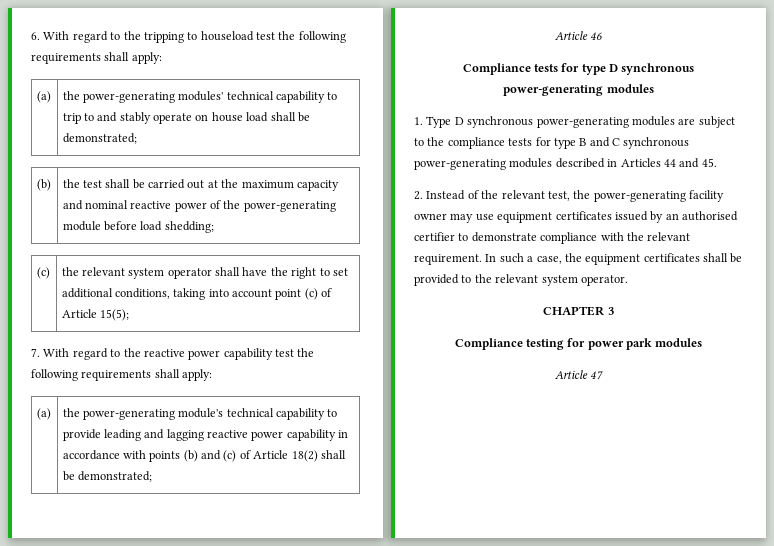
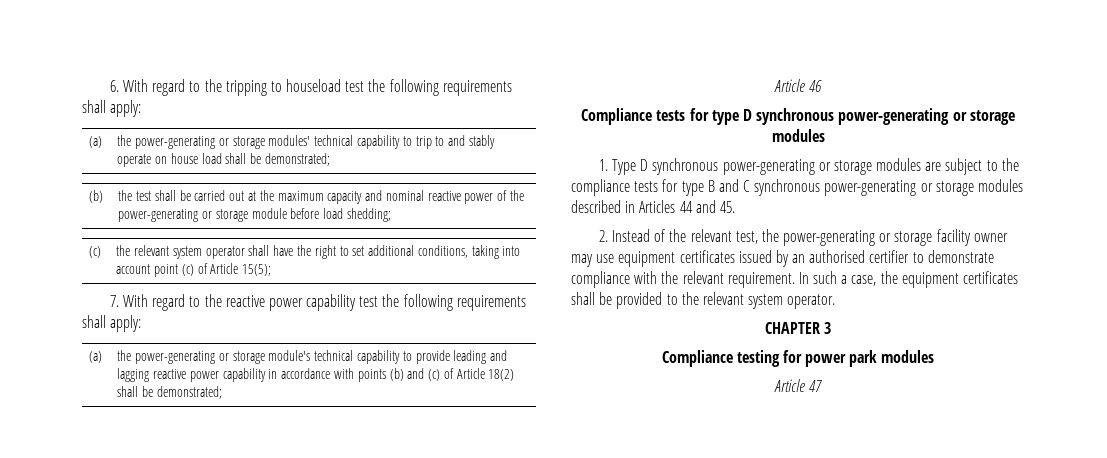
- (a) | the power-generating modules' technical capability to trip to and stably operate on house load shall be demonstrated;
+ (a) | the power-generating or storage modules' technical capability to trip to and stably operate on house load shall be demonstrated;
- (b) | the test shall be carried out at the maximum capacity and nominal reactive power of the power-generating module before load shedding;
+ (b) | the test shall be carried out at the maximum capacity and nominal reactive power of the power-generating or storage module before load shedding;
- (a) | the power-generating module's technical capability to provide leading and lagging reactive power capability in accordance with points (b) and (c) of Article 18(2) shall be demonstrated;
+ (a) | the power-generating or storage module's technical capability to provide leading and lagging reactive power capability in accordance with points (b) and (c) of Article 18(2) shall be demonstrated;
- Compliance tests for type D synchronous power-generating modules
+ Compliance tests for type D synchronous power-generating or storage modules
- 1. Type D synchronous power-generating modules are subject to the compliance tests for type B and C synchronous power-generating modules described in Articles 44 and 45.
+ 1. Type D synchronous power-generating or storage modules are subject to the compliance tests for type B and C synchronous power-generating or storage modules described in Articles 44 and 45.
- 2. Instead of the relevant test, the power-generating facility owner may use equipment certificates issued by an authorised certifier to demonstrate compliance with the relevant requirement.
+ 2. Instead of the relevant test, the power-generating or storage facility owner may use equipment certificates issued by an authorised certifier to demonstrate compliance with the relevant requirement.

